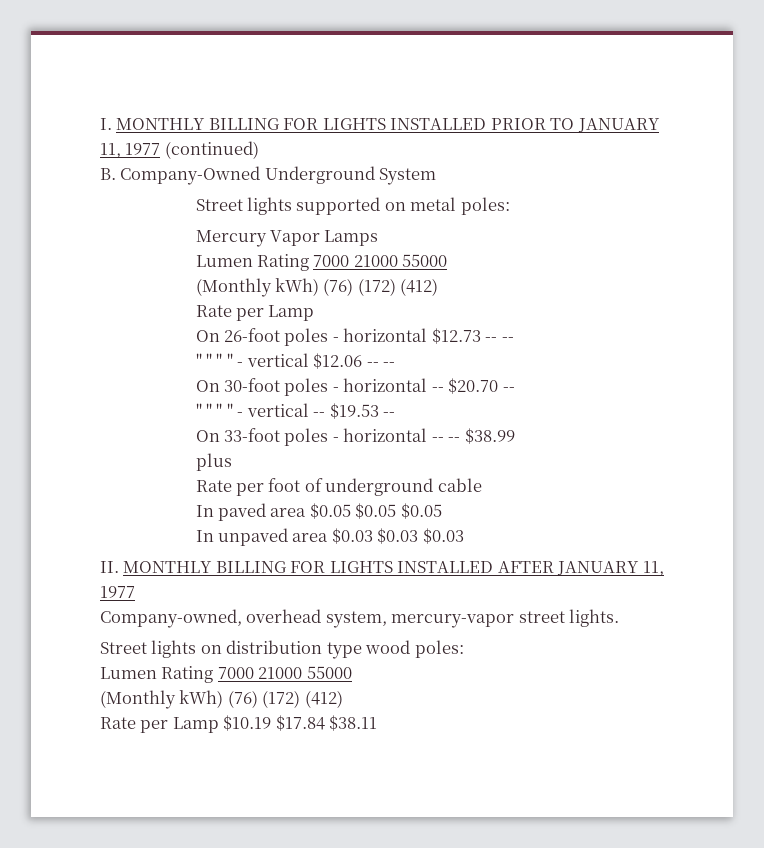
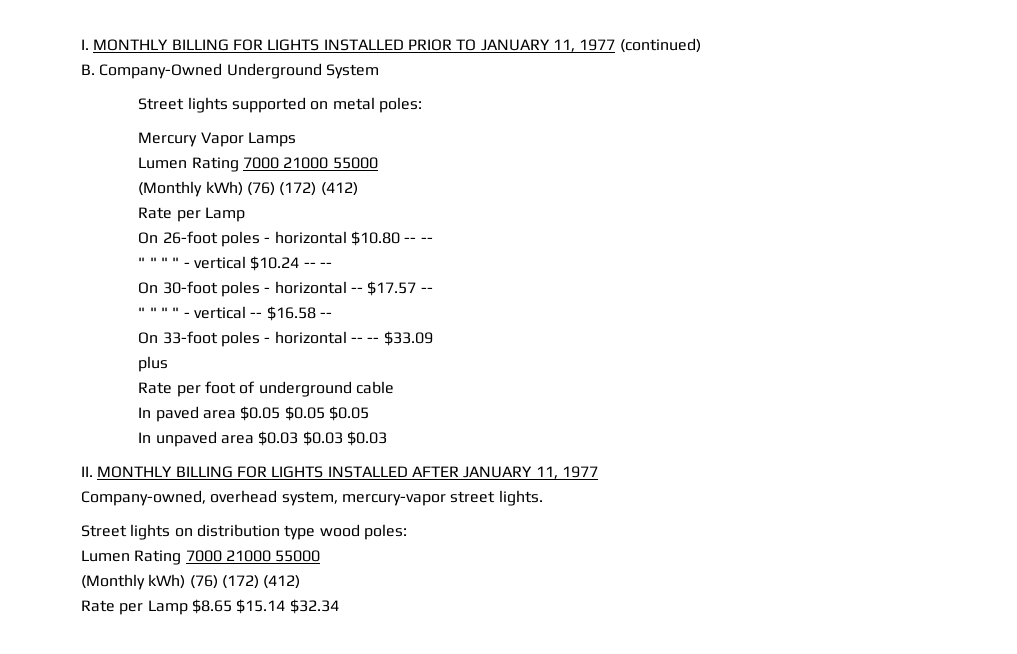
- On 26-foot poles - horizontal $12.73 -- --
+ On 26-foot poles - horizontal $10.80 -- --
- " " " " - vertical $12.06 -- --
+ " " " " - vertical $10.24 -- --
- On 30-foot poles - horizontal -- $20.70 --
+ On 30-foot poles - horizontal -- $17.57 --
- " " " " - vertical -- $19.53 --
+ " " " " - vertical -- $16.58 --
- On 33-foot poles - horizontal -- -- $38.99
+ On 33-foot poles - horizontal -- -- $33.09
- Rate per Lamp $10.19 $17.84 $38.11
+ Rate per Lamp $8.65 $15.14 $32.34

